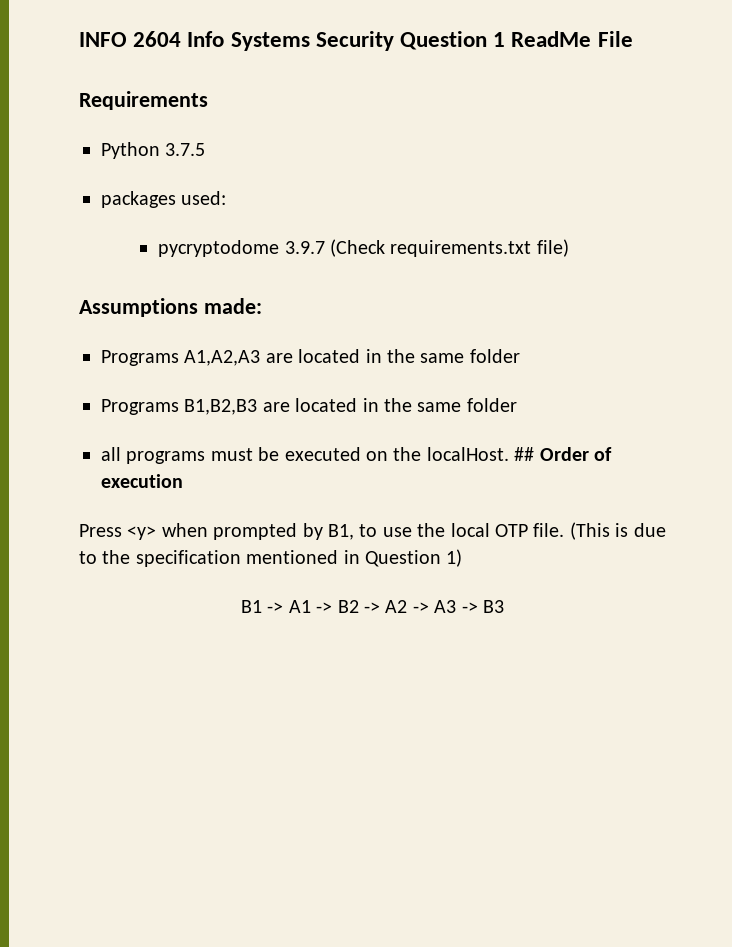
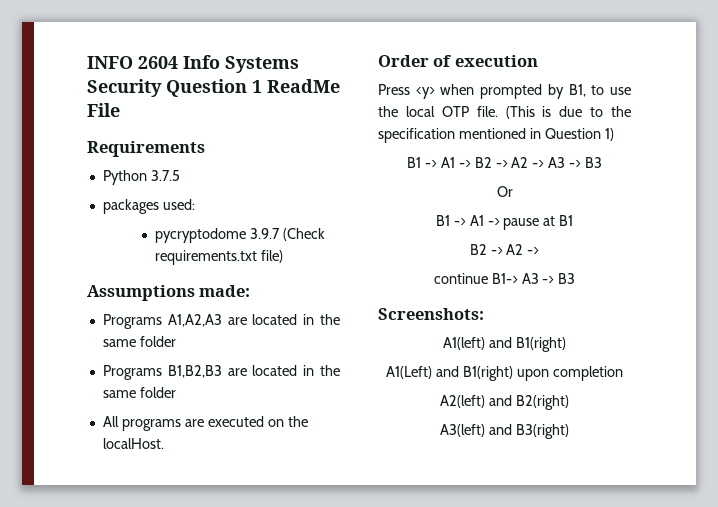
- all programs must be executed on the localHost. ## Order of execution
+ All programs are executed on the localHost.
+ Order of execution
+ Or
+ B1 -> A1 -> pause at B1
+ B2 -> A2 ->
+ continue B1-> A3 -> B3
+ Screenshots:
+ A1(left) and B1(right)
+ A1(Left) and B1(right) upon completion
+ A2(left) and B2(right)
+ A3(left) and B3(right)

